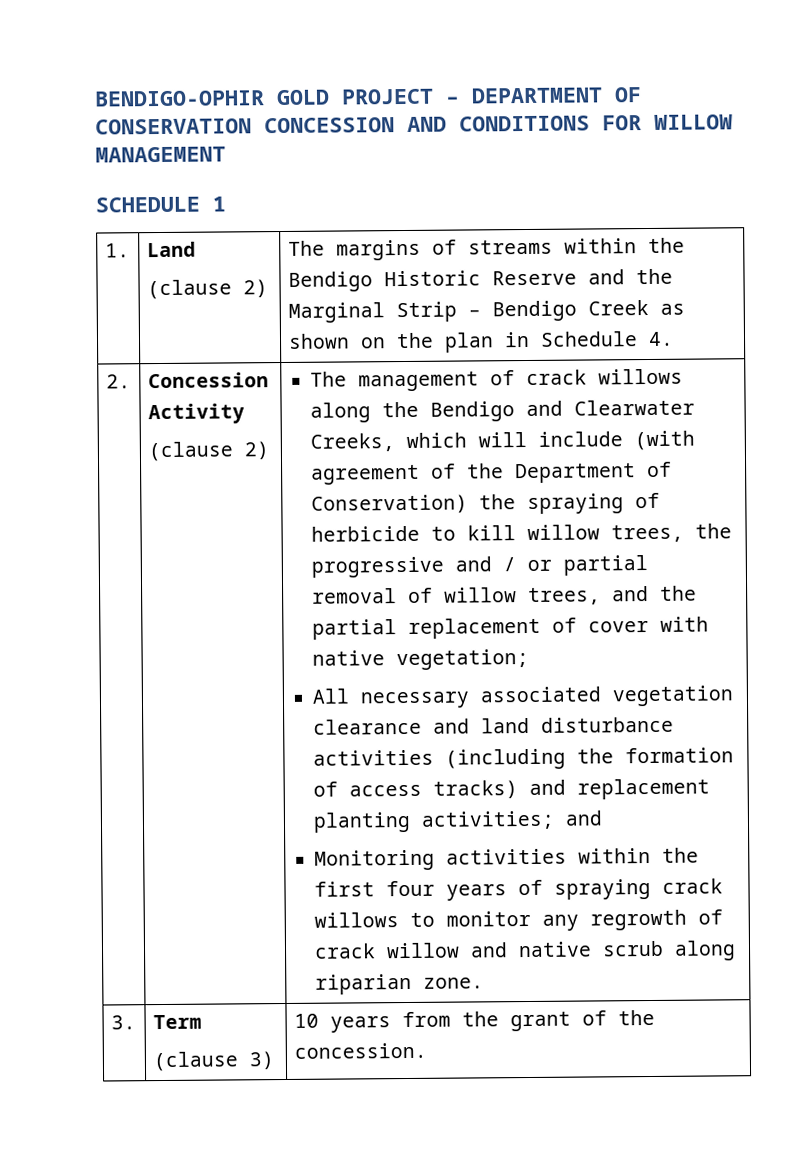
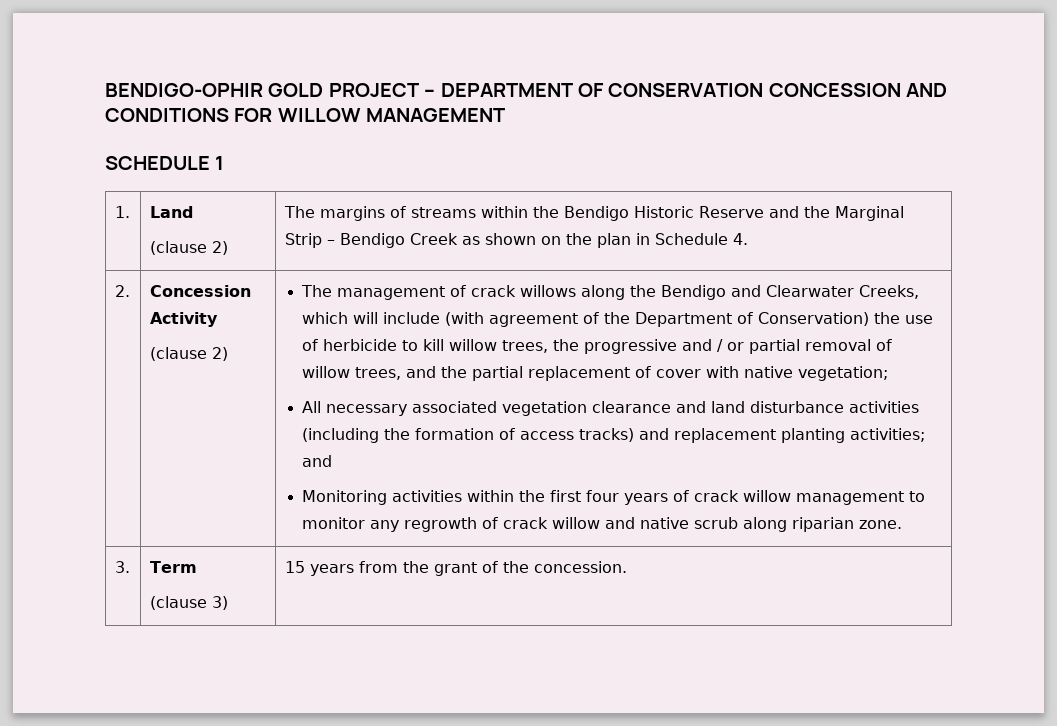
- The management of crack willows along the Bendigo and Clearwater Creeks, which will include (with agreement of the Department of Conservation) the spraying of herbicide to kill willow trees, the progressive and / or partial removal of willow trees, and the partial replacement of cover with native vegetation;
+ The management of crack willows along the Bendigo and Clearwater Creeks, which will include (with agreement of the Department of Conservation) the use of herbicide to kill willow trees, the progressive and / or partial removal of willow trees, and the partial replacement of cover with native vegetation;
- Monitoring activities within the first four years of spraying crack willows to monitor any regrowth of crack willow and native scrub along riparian zone.
+ Monitoring activities within the first four years of crack willow management to monitor any regrowth of crack willow and native scrub along riparian zone.
  3. | Term
- (clause 3) | 10 years from the grant of the concession.
+ (clause 3) | 15 years from the grant of the concession.

